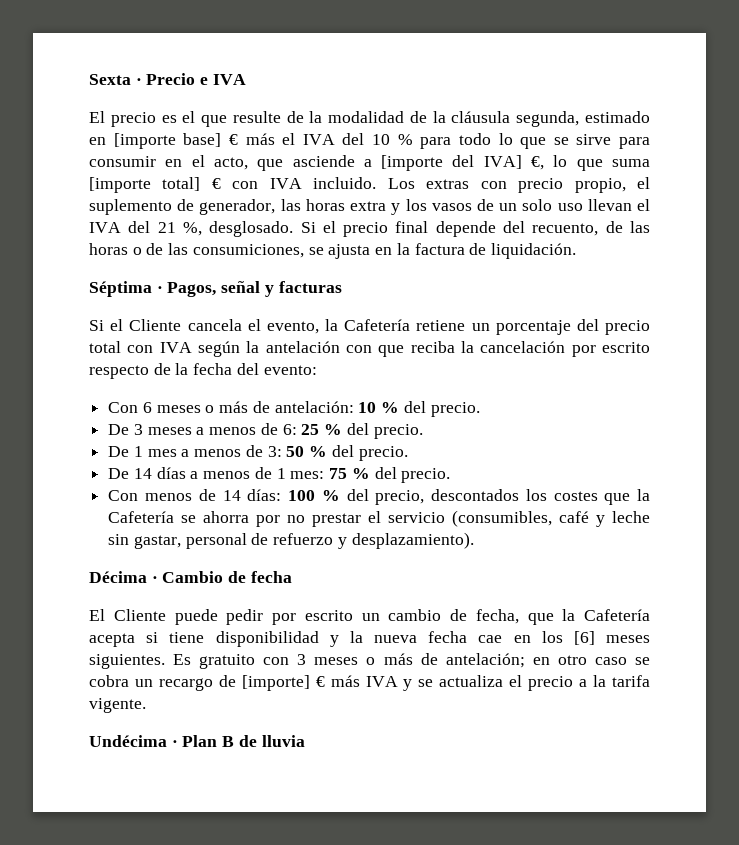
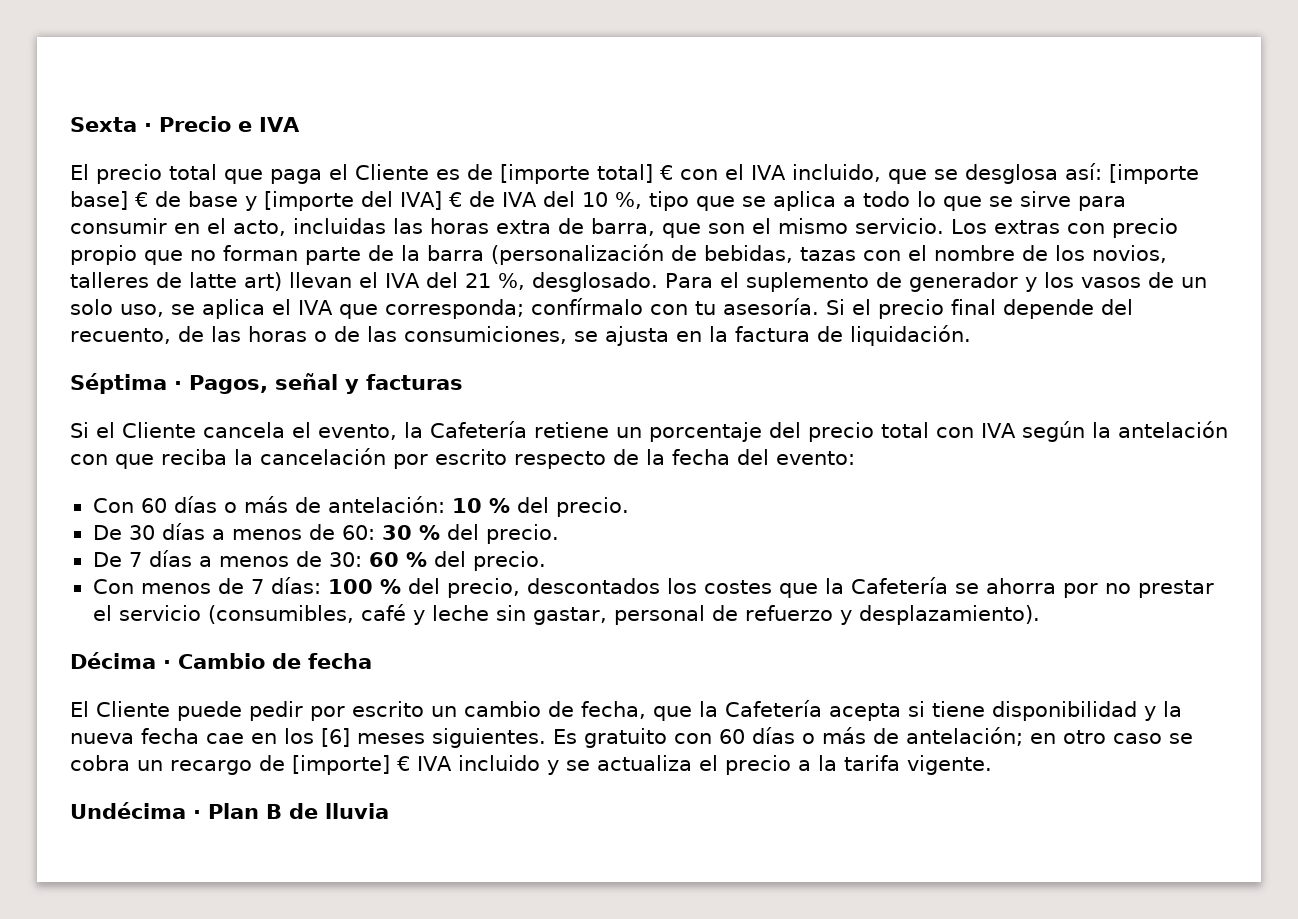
- El precio es el que resulte de la modalidad de la cláusula segunda, estimado en [importe base] € más el IVA del 10 % para todo lo que se sirve para consumir en el acto, que asciende a [importe del IVA] €, lo que suma [importe total] € con IVA incluido. Los extras con precio propio, el suplemento de generador, las horas extra y los vasos de un solo uso llevan el IVA del 21 %, desglosado.
+ El precio total que paga el Cliente es de [importe total] € con el IVA incluido, que se desglosa así: [importe base] € de base y [importe del IVA] € de IVA del 10 %, tipo que se aplica a todo lo que se sirve para consumir en el acto, incluidas las horas extra de barra, que son el mismo servicio. Los extras con precio propio que no forman parte de la barra (personalización de bebidas, tazas con el nombre de los novios, talleres de latte art) llevan el IVA del 21 %, desglosado.
+ Para el suplemento de generador y los vasos de un solo uso, se aplica el IVA que corresponda; confírmalo con tu asesoría.
- Con 6 meses o más de antelación: 10 % del precio.
+ Con 60 días o más de antelación: 10 % del precio.
- De 3 meses a menos de 6: 25 % del precio.
- De 1 mes a menos de 3: 50 % del precio.
- De 14 días a menos de 1 mes: 75 % del precio.
+ De 30 días a menos de 60: 30 % del precio.
+ De 7 días a menos de 30: 60 % del precio.
- Con menos de 14 días: 100 % del precio, descontados los costes que la Cafetería se ahorra por no prestar el servicio (consumibles, café y leche sin gastar, personal de refuerzo y desplazamiento).
+ Con menos de 7 días: 100 % del precio, descontados los costes que la Cafetería se ahorra por no prestar el servicio (consumibles, café y leche sin gastar, personal de refuerzo y desplazamiento).
- Es gratuito con 3 meses o más de antelación; en otro caso se cobra un recargo de [importe] € más IVA y se actualiza el precio a la tarifa vigente.
+ Es gratuito con 60 días o más de antelación; en otro caso se cobra un recargo de [importe] € IVA incluido y se actualiza el precio a la tarifa vigente.

